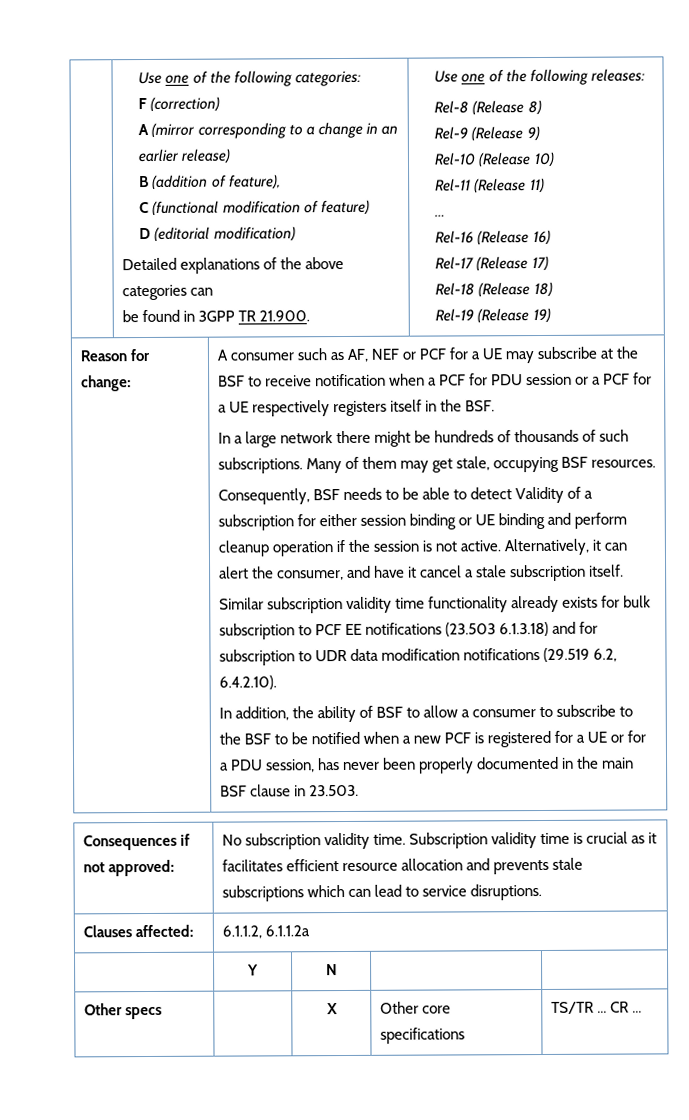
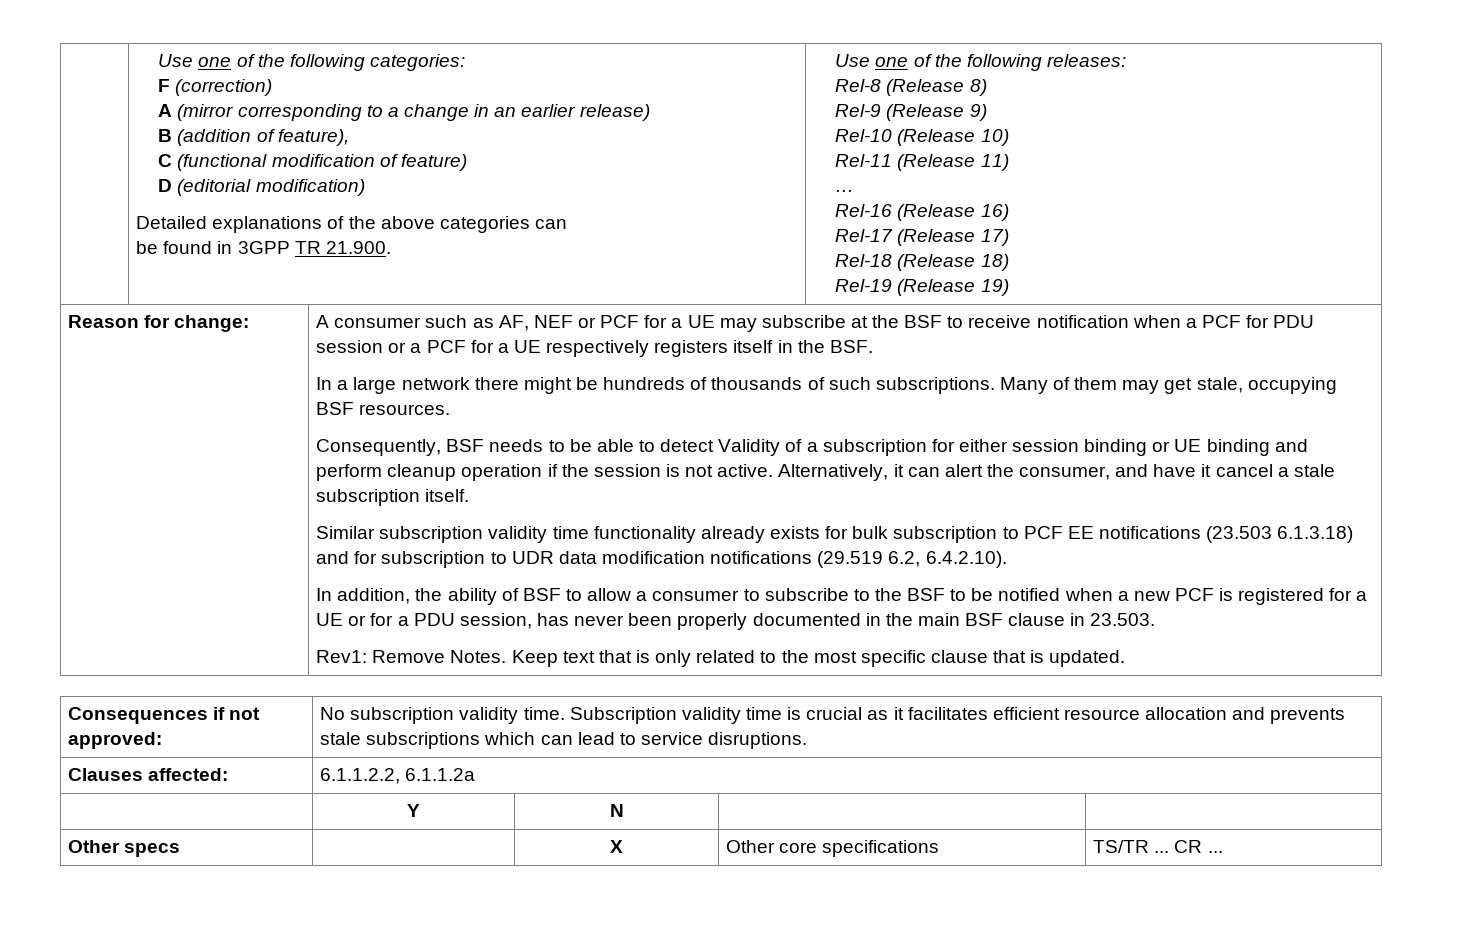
+ Rev1: Remove Notes. Keep text that is only related to the most specific clause that is updated.
- Clauses affected: | 6.1.1.2, 6.1.1.2a
+ Clauses affected: | 6.1.1.2.2, 6.1.1.2a

